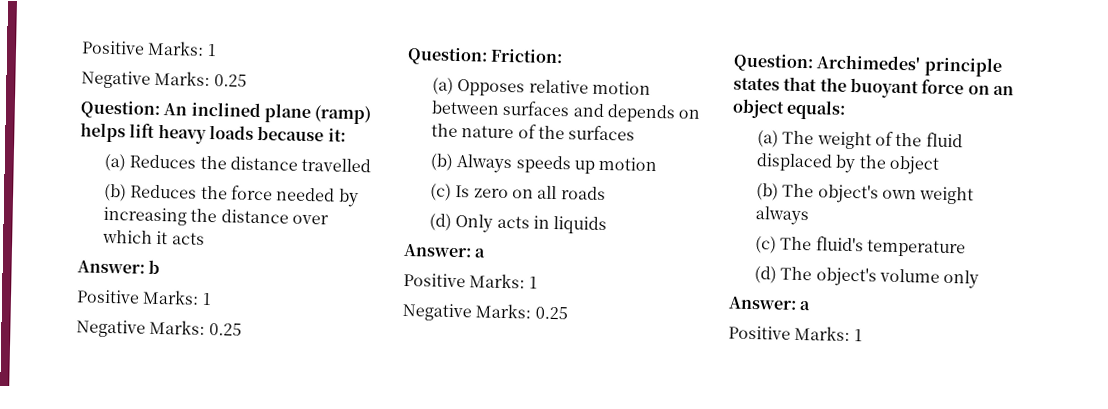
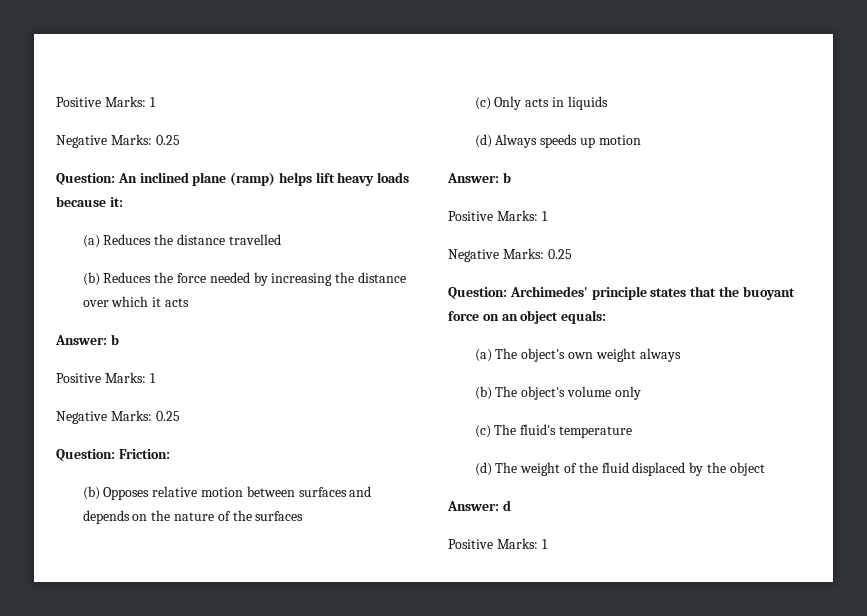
- (a) Opposes relative motion between surfaces and depends on the nature of the surfaces
+ (b) Opposes relative motion between surfaces and depends on the nature of the surfaces
- (b) Always speeds up motion
- (c) Is zero on all roads
- (d) Only acts in liquids
- Answer: a
+ (c) Only acts in liquids
+ (d) Always speeds up motion
+ Answer: b
- (a) The weight of the fluid displaced by the object
+ (a) The object's own weight always
+ (b) The object's volume only
+ (c) The fluid's temperature
+ (d) The weight of the fluid displaced by the object
- (b) The object's own weight always
- (c) The fluid's temperature
- (d) The object's volume only
- Answer: a
+ Answer: d

